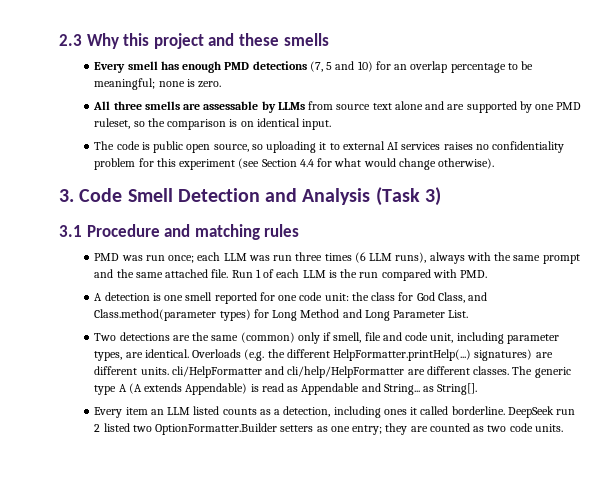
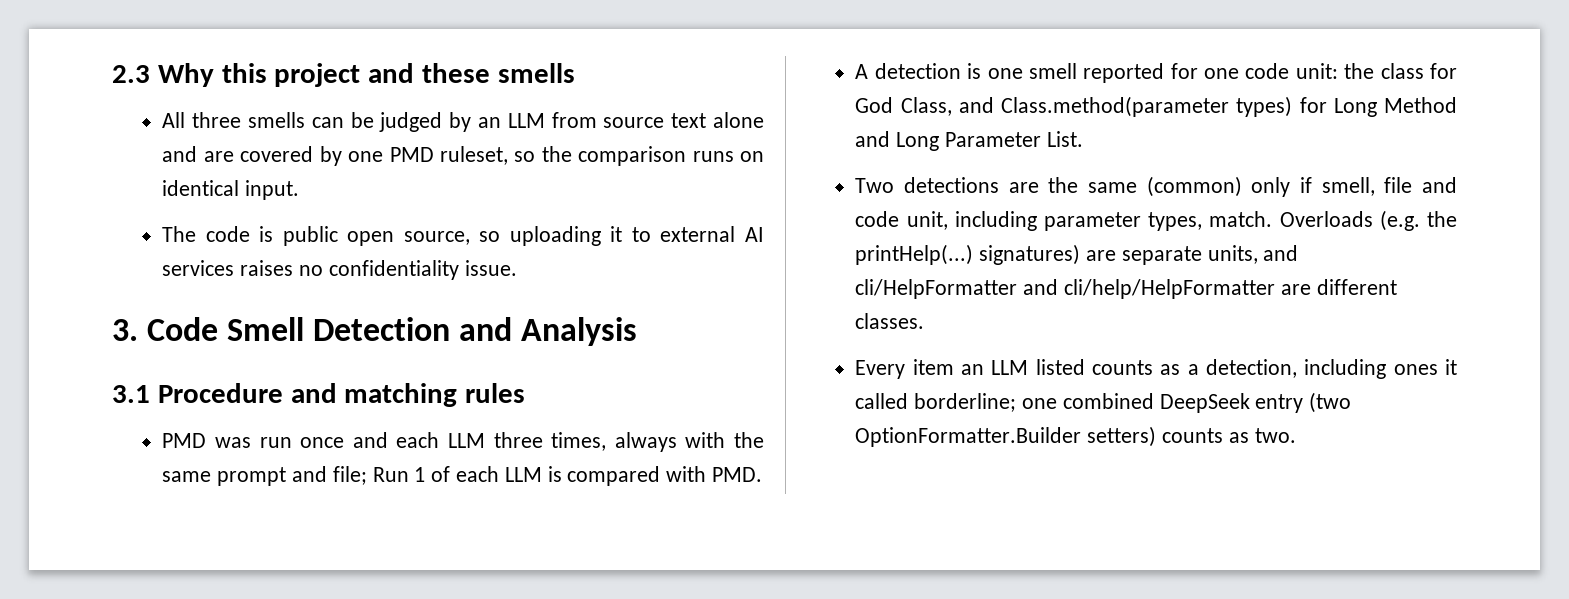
- Every smell has enough PMD detections (7, 5 and 10) for an overlap percentage to be meaningful; none is zero.
- All three smells are assessable by LLMs from source text alone and are supported by one PMD ruleset, so the comparison is on identical input.
+ All three smells can be judged by an LLM from source text alone and are covered by one PMD ruleset, so the comparison runs on identical input.
- The code is public open source, so uploading it to external AI services raises no confidentiality problem for this experiment (see Section 4.4 for what would change otherwise).
+ The code is public open source, so uploading it to external AI services raises no confidentiality issue.
- 3. Code Smell Detection and Analysis (Task 3)
+ 3. Code Smell Detection and Analysis
- PMD was run once; each LLM was run three times (6 LLM runs), always with the same prompt and the same attached file. Run 1 of each LLM is the run compared with PMD.
+ PMD was run once and each LLM three times, always with the same prompt and file; Run 1 of each LLM is compared with PMD.
- Two detections are the same (common) only if smell, file and code unit, including parameter types, are identical.
+ Two detections are the same (common) only if smell, file and code unit, including parameter types, match.
- Overloads (e.g. the different HelpFormatter.printHelp(...) signatures) are different units. cli/HelpFormatter and cli/help/HelpFormatter are different classes. The generic type A (A extends Appendable) is read as Appendable and String... as String[].
+ Overloads (e.g. the printHelp(...) signatures) are separate units, and cli/HelpFormatter and cli/help/HelpFormatter are different classes.
- Every item an LLM listed counts as a detection, including ones it called borderline. DeepSeek run 2 listed two OptionFormatter.Builder setters as one entry; they are counted as two code units.
+ Every item an LLM listed counts as a detection, including ones it called borderline; one combined DeepSeek entry (two OptionFormatter.Builder setters) counts as two.

